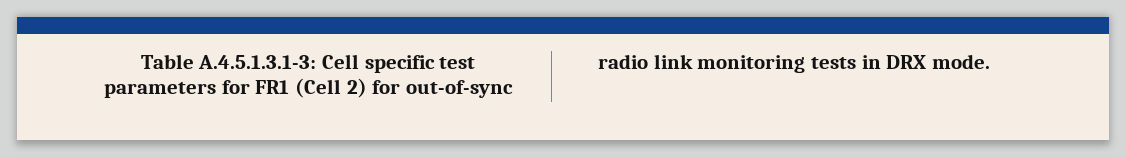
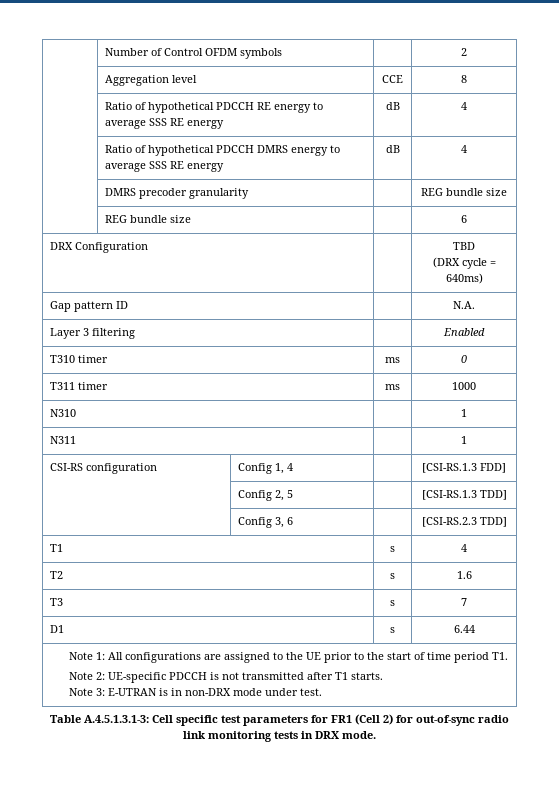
+ | Number of Control OFDM symbols | | 2
+ | Aggregation level | CCE | 8
+ | Ratio of hypothetical PDCCH RE energy to average SSS RE energy | dB | 4
+ | Ratio of hypothetical PDCCH DMRS energy to average SSS RE energy | dB | 4
+ | DMRS precoder granularity | | REG bundle size
+ | REG bundle size | | 6
+ DRX Configuration | | TBD
+ (DRX cycle = 640ms)
+ Gap pattern ID | | N.A.
+ Layer 3 filtering | | Enabled
+ T310 timer | ms | 0
+ T311 timer | ms | 1000
+ N310 | | 1
+ N311 | | 1
+ CSI-RS configuration | Config 1, 4 | | [CSI-RS.1.3 FDD]
+ | Config 2, 5 | | [CSI-RS.1.3 TDD]
+ | Config 3, 6 | | [CSI-RS.2.3 TDD]
+ T1 | s | 4
+ T2 | s | 1.6
+ T3 | s | 7
+ D1 | s | 6.44
+ Note 1: All configurations are assigned to the UE prior to the start of time period T1.
+ Note 2: UE-specific PDCCH is not transmitted after T1 starts.
+ Note 3: E-UTRAN is in non-DRX mode under test.

